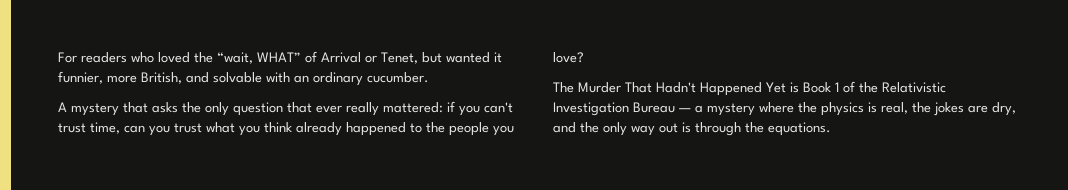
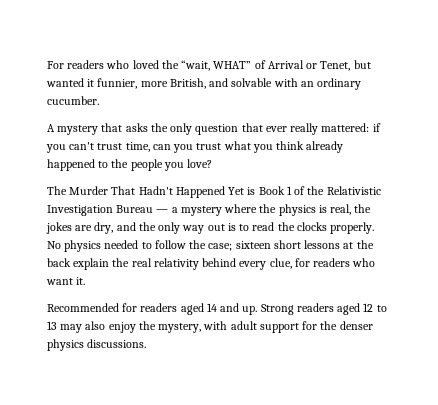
- The Murder That Hadn't Happened Yet is Book 1 of the Relativistic Investigation Bureau — a mystery where the physics is real, the jokes are dry, and the only way out is through the equations.
+ The Murder That Hadn't Happened Yet is Book 1 of the Relativistic Investigation Bureau — a mystery where the physics is real, the jokes are dry, and the only way out is to read the clocks properly. No physics needed to follow the case; sixteen short lessons at the back explain the real relativity behind every clue, for readers who want it.
+ Recommended for readers aged 14 and up. Strong readers aged 12 to 13 may also enjoy the mystery, with adult support for the denser physics discussions.

